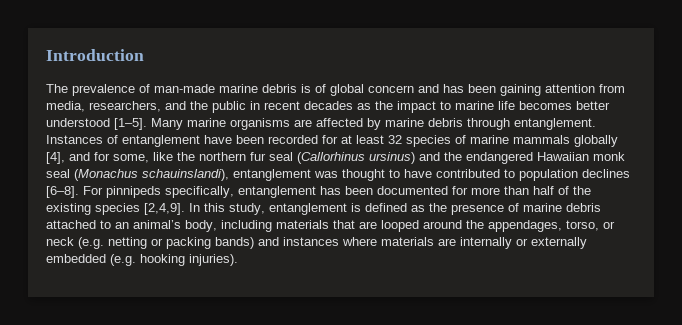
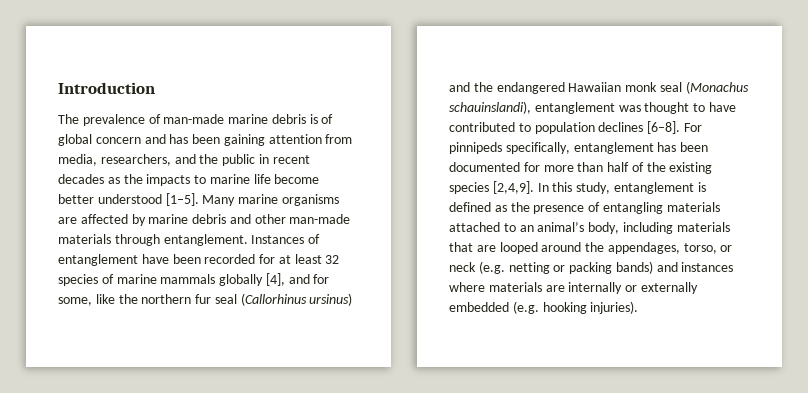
- The prevalence of man-made marine debris is of global concern and has been gaining attention from media, researchers, and the public in recent decades as the impact to marine life becomes better understood [1–5].
+ The prevalence of man-made marine debris is of global concern and has been gaining attention from media, researchers, and the public in recent decades as the impacts to marine life become better understood [1–5].
- Many marine organisms are affected by marine debris through entanglement.
+ Many marine organisms are affected by marine debris and other man-made materials through entanglement.
- In this study, entanglement is defined as the presence of marine debris attached to an animal’s body, including materials that are looped around the appendages, torso, or neck (e.g. netting or packing bands) and instances where materials are internally or externally embedded (e.g. hooking injuries).
+ In this study, entanglement is defined as the presence of entangling materials attached to an animal’s body, including materials that are looped around the appendages, torso, or neck (e.g. netting or packing bands) and instances where materials are internally or externally embedded (e.g. hooking injuries).

